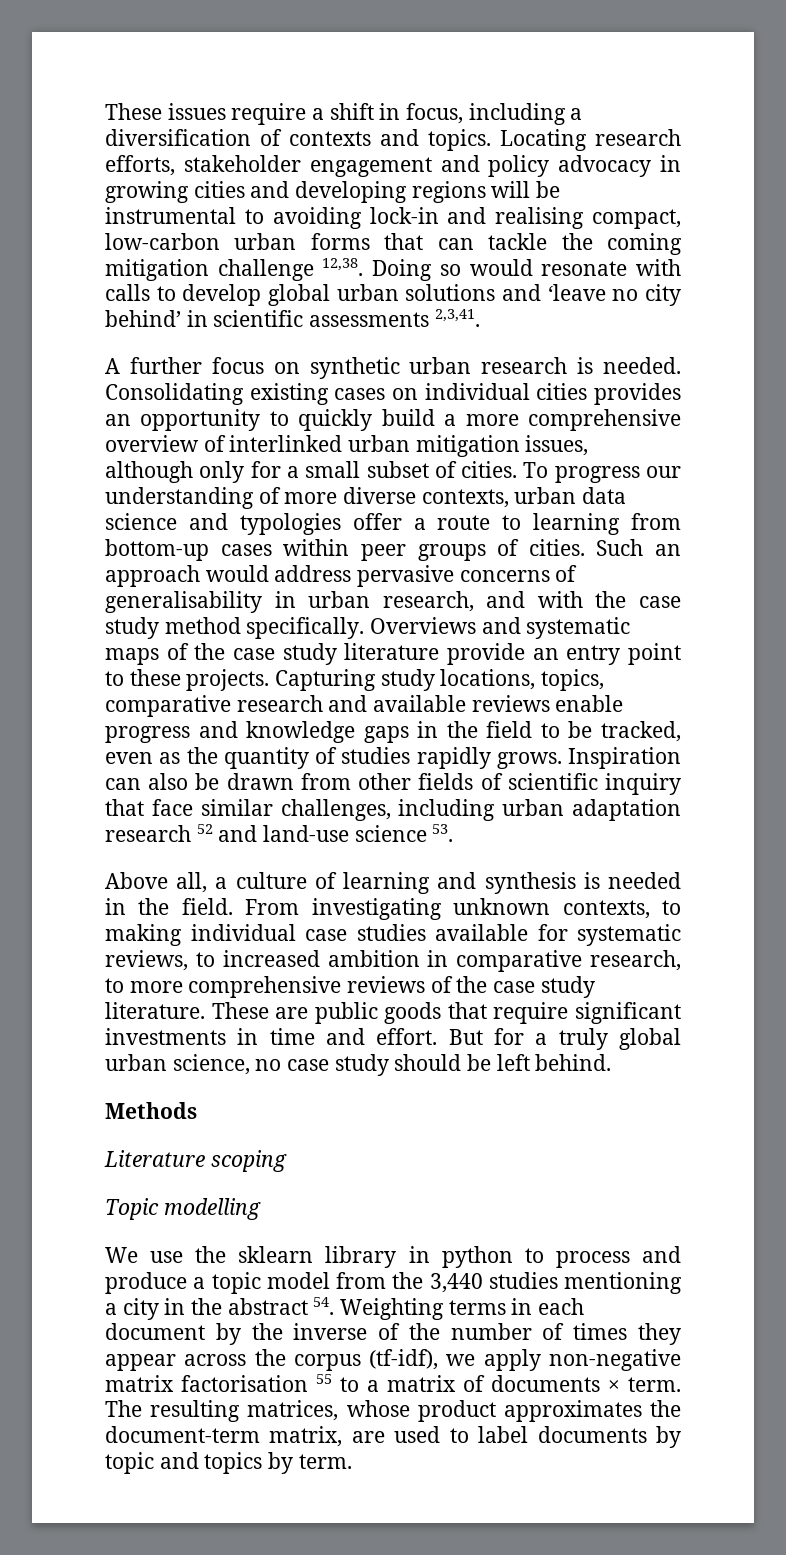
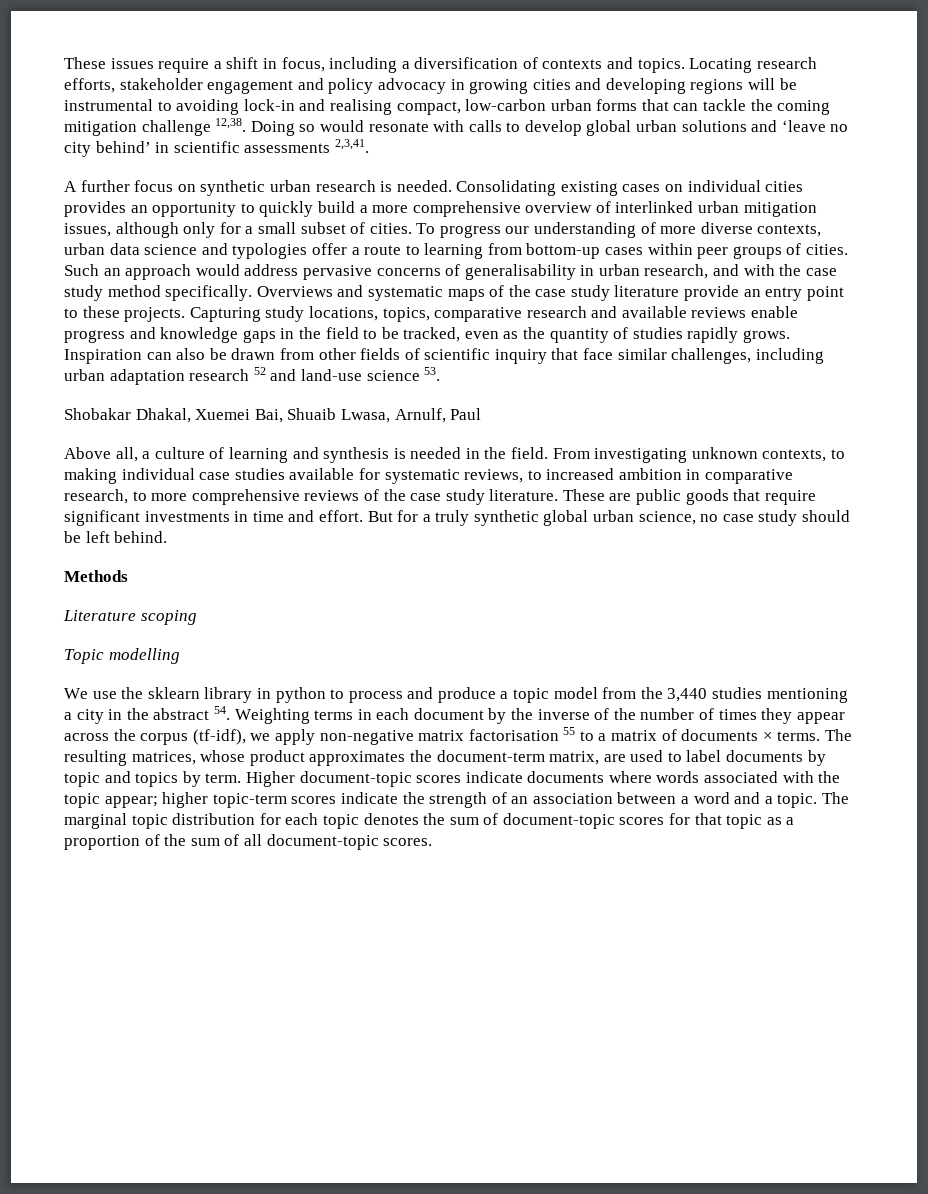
+ Shobakar Dhakal, Xuemei Bai, Shuaib Lwasa, Arnulf, Paul
- But for a truly global urban science, no case study should be left behind.
+ But for a truly synthetic global urban science, no case study should be left behind.
- We use the sklearn library in python to process and produce a topic model from the 3,440 studies mentioning a city in the abstract 54. Weighting terms in each document by the inverse of the number of times they appear across the corpus (tf-idf), we apply non-negative matrix factorisation 55 to a matrix of documents × term.
+ We use the sklearn library in python to process and produce a topic model from the 3,440 studies mentioning a city in the abstract 54. Weighting terms in each document by the inverse of the number of times they appear across the corpus (tf-idf), we apply non-negative matrix factorisation 55 to a matrix of documents × terms.
+ Higher document-topic scores indicate documents where words associated with the topic appear; higher topic-term scores indicate the strength of an association between a word and a topic. The marginal topic distribution for each topic denotes the sum of document-topic scores for that topic as a proportion of the sum of all document-topic scores.

